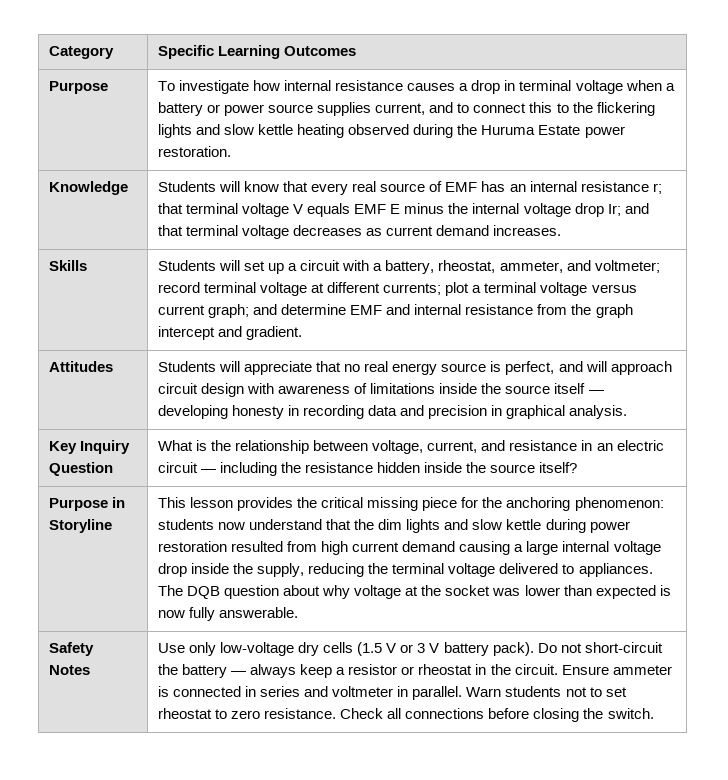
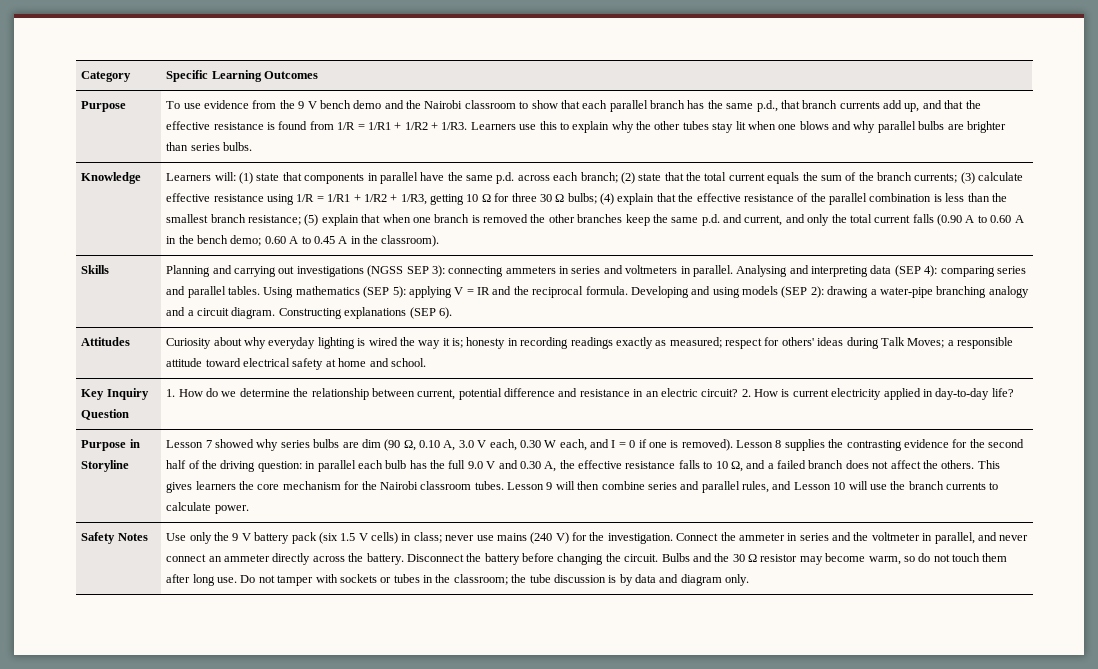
- To investigate how internal resistance causes a drop in terminal voltage when a battery or power source supplies current, and to connect this to the flickering lights and slow kettle heating observed during the Huruma Estate power restoration.
- Knowledge | Students will know that every real source of EMF has an internal resistance r; that terminal voltage V equals EMF E minus the internal voltage drop Ir; and that terminal voltage decreases as current demand increases.
- Skills | Students will set up a circuit with a battery, rheostat, ammeter, and voltmeter; record terminal voltage at different currents; plot a terminal voltage versus current graph; and determine EMF and internal resistance from the graph intercept and gradient.
- Attitudes | Students will appreciate that no real energy source is perfect, and will approach circuit design with awareness of limitations inside the source itself — developing honesty in recording data and precision in graphical analysis.
- Key Inquiry Question | What is the relationship between voltage, current, and resistance in an electric circuit — including the resistance hidden inside the source itself?
- Purpose in Storyline | This lesson provides the critical missing piece for the anchoring phenomenon: students now understand that the dim lights and slow kettle during power restoration resulted from high current demand causing a large internal voltage drop inside the supply, reducing the terminal voltage delivered to appliances. The DQB question about why voltage at the socket was lower than expected is now fully answerable.
- Safety Notes | Use only low-voltage dry cells (1.5 V or 3 V battery pack). Do not short-circuit the battery — always keep a resistor or rheostat in the circuit. Ensure ammeter is connected in series and voltmeter in parallel. Warn students not to set rheostat to zero resistance. Check all connections before closing the switch.
+ To use evidence from the 9 V bench demo and the Nairobi classroom to show that each parallel branch has the same p.d., that branch currents add up, and that the effective resistance is found from 1/R = 1/R1 + 1/R2 + 1/R3. Learners use this to explain why the other tubes stay lit when one blows and why parallel bulbs are brighter than series bulbs.
+ Knowledge | Learners will: (1) state that components in parallel have the same p.d. across each branch; (2) state that the total current equals the sum of the branch currents; (3) calculate effective resistance using 1/R = 1/R1 + 1/R2 + 1/R3, getting 10 Ω for three 30 Ω bulbs; (4) explain that the effective resistance of the parallel combination is less than the smallest branch resistance; (5) explain that when one branch is removed the other branches keep the same p.d. and current, and only the total current falls (0.90 A to 0.60 A in the bench demo; 0.60 A to 0.45 A in the classroom).
+ Skills | Planning and carrying out investigations (NGSS SEP 3): connecting ammeters in series and voltmeters in parallel. Analysing and interpreting data (SEP 4): comparing series and parallel tables. Using mathematics (SEP 5): applying V = IR and the reciprocal formula. Developing and using models (SEP 2): drawing a water-pipe branching analogy and a circuit diagram. Constructing explanations (SEP 6).
+ Attitudes | Curiosity about why everyday lighting is wired the way it is; honesty in recording readings exactly as measured; respect for others' ideas during Talk Moves; a responsible attitude toward electrical safety at home and school.
+ Key Inquiry Question | 1. How do we determine the relationship between current, potential difference and resistance in an electric circuit? 2. How is current electricity applied in day-to-day life?
+ Purpose in Storyline | Lesson 7 showed why series bulbs are dim (90 Ω, 0.10 A, 3.0 V each, 0.30 W each, and I = 0 if one is removed). Lesson 8 supplies the contrasting evidence for the second half of the driving question: in parallel each bulb has the full 9.0 V and 0.30 A, the effective resistance falls to 10 Ω, and a failed branch does not affect the others. This gives learners the core mechanism for the Nairobi classroom tubes. Lesson 9 will then combine series and parallel rules, and Lesson 10 will use the branch currents to calculate power.
+ Safety Notes | Use only the 9 V battery pack (six 1.5 V cells) in class; never use mains (240 V) for the investigation. Connect the ammeter in series and the voltmeter in parallel, and never connect an ammeter directly across the battery. Disconnect the battery before changing the circuit. Bulbs and the 30 Ω resistor may become warm, so do not touch them after long use. Do not tamper with sockets or tubes in the classroom; the tube discussion is by data and diagram only.

